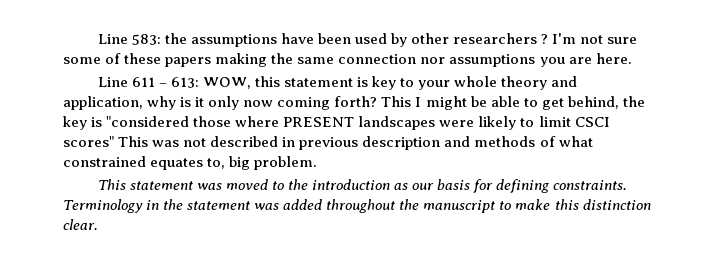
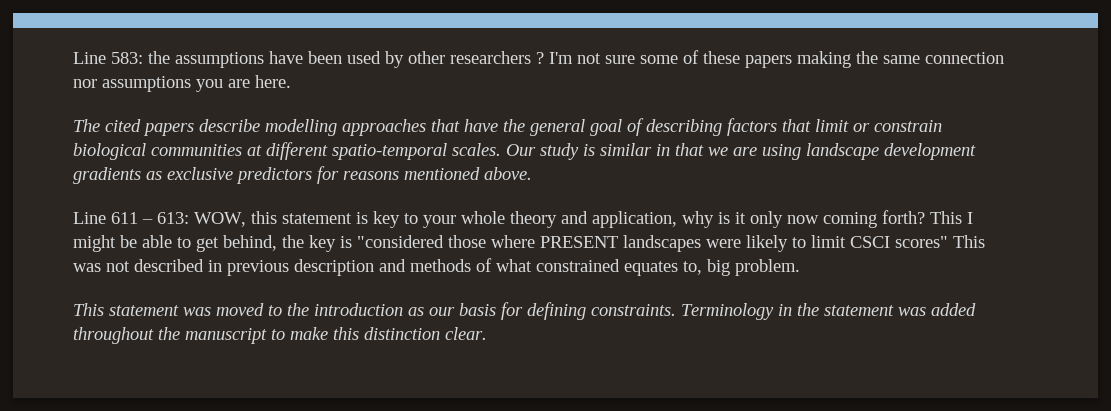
+ The cited papers describe modelling approaches that have the general goal of describing factors that limit or constrain biological communities at different spatio-temporal scales. Our study is similar in that we are using landscape development gradients as exclusive predictors for reasons mentioned above.

